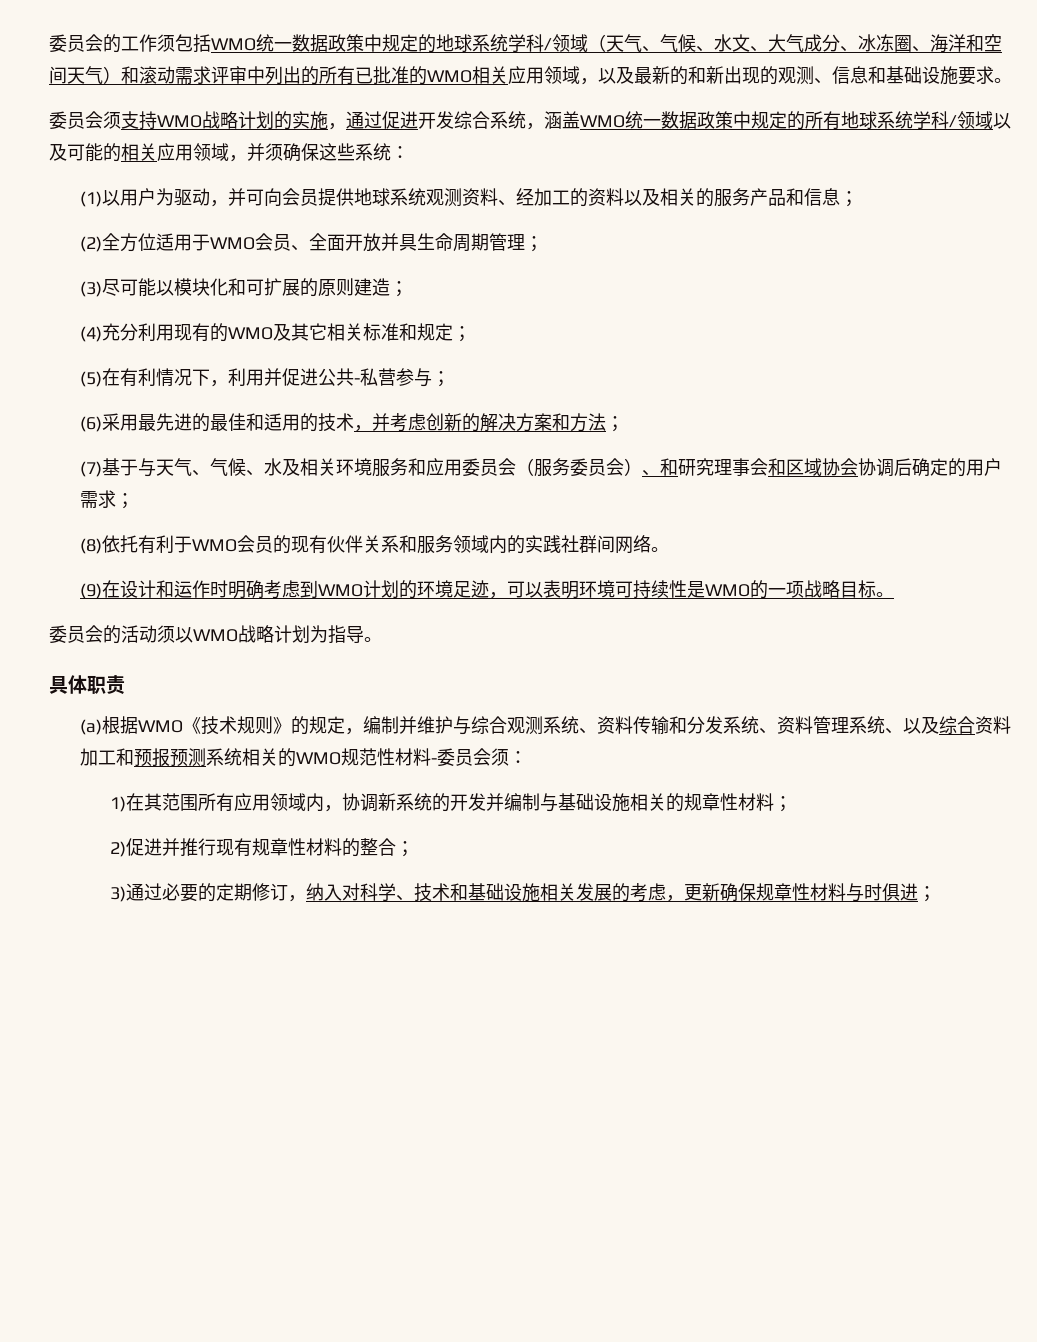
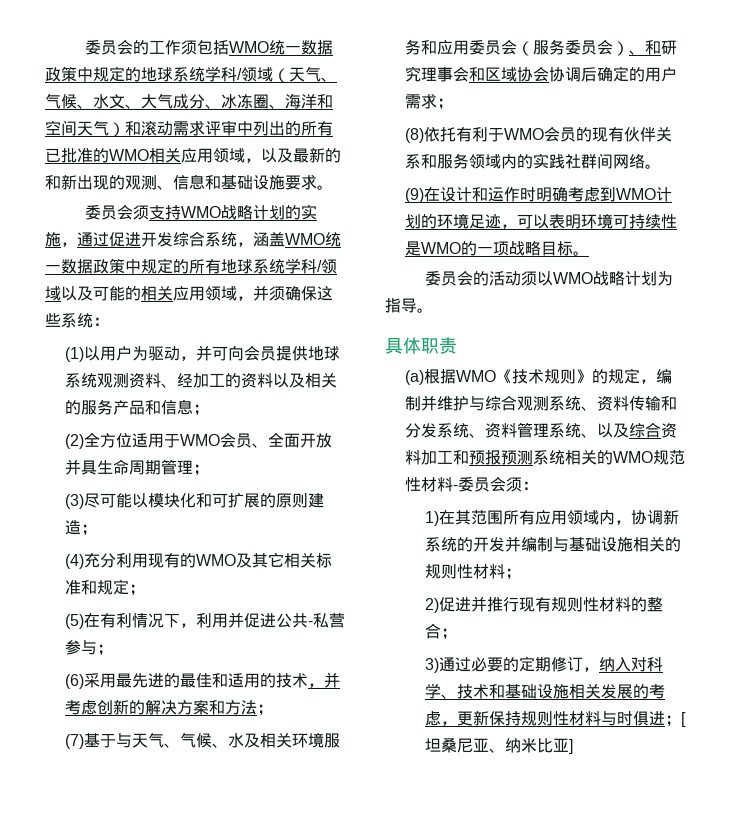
- 1)在其范围所有应用领域内，协调新系统的开发并编制与基础设施相关的规章性材料；
+ 1)在其范围所有应用领域内，协调新系统的开发并编制与基础设施相关的规则性材料；
- 2)促进并推行现有规章性材料的整合；
+ 2)促进并推行现有规则性材料的整合；
- 3)通过必要的定期修订，纳入对科学、技术和基础设施相关发展的考虑，更新确保规章性材料与时俱进；
+ 3)通过必要的定期修订，纳入对科学、技术和基础设施相关发展的考虑，更新保持规则性材料与时俱进；[坦桑尼亚、纳米比亚]

